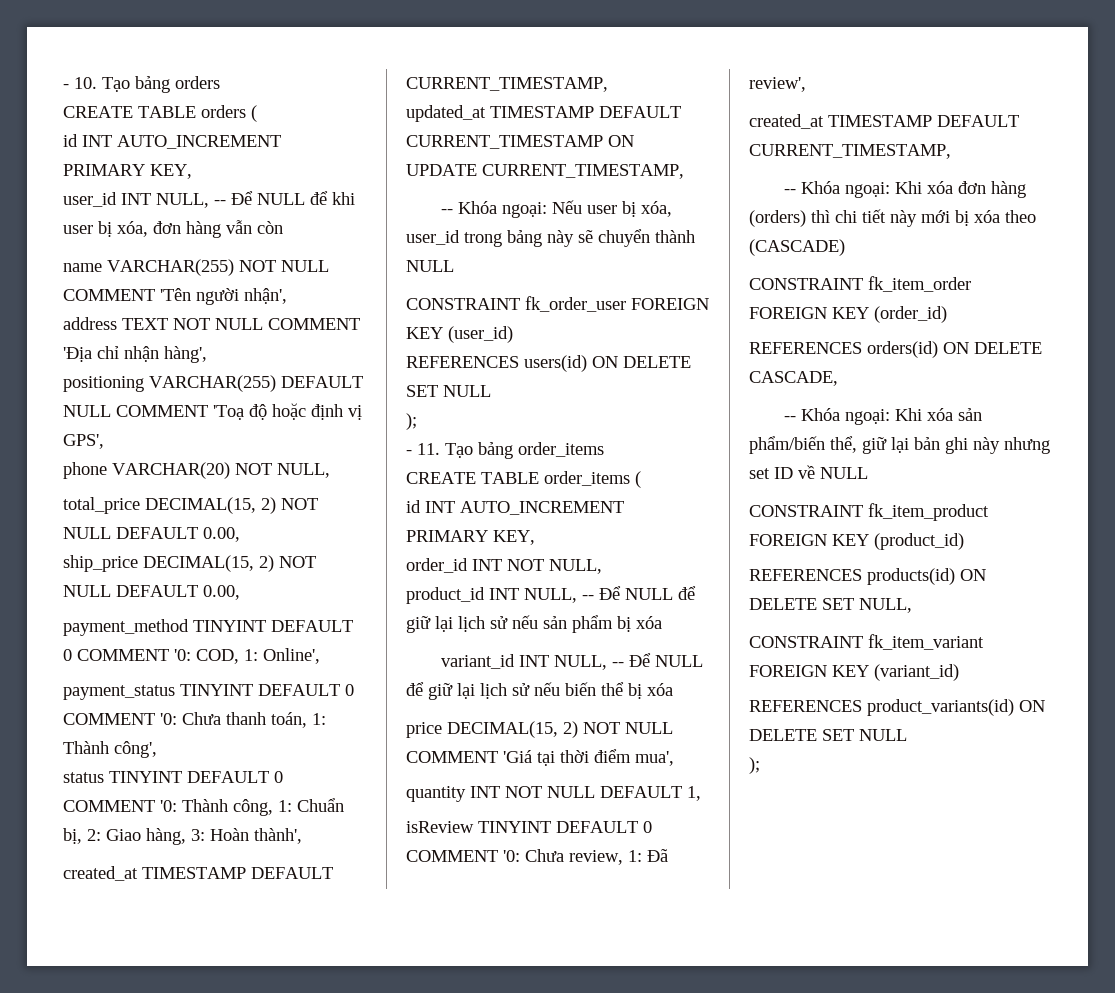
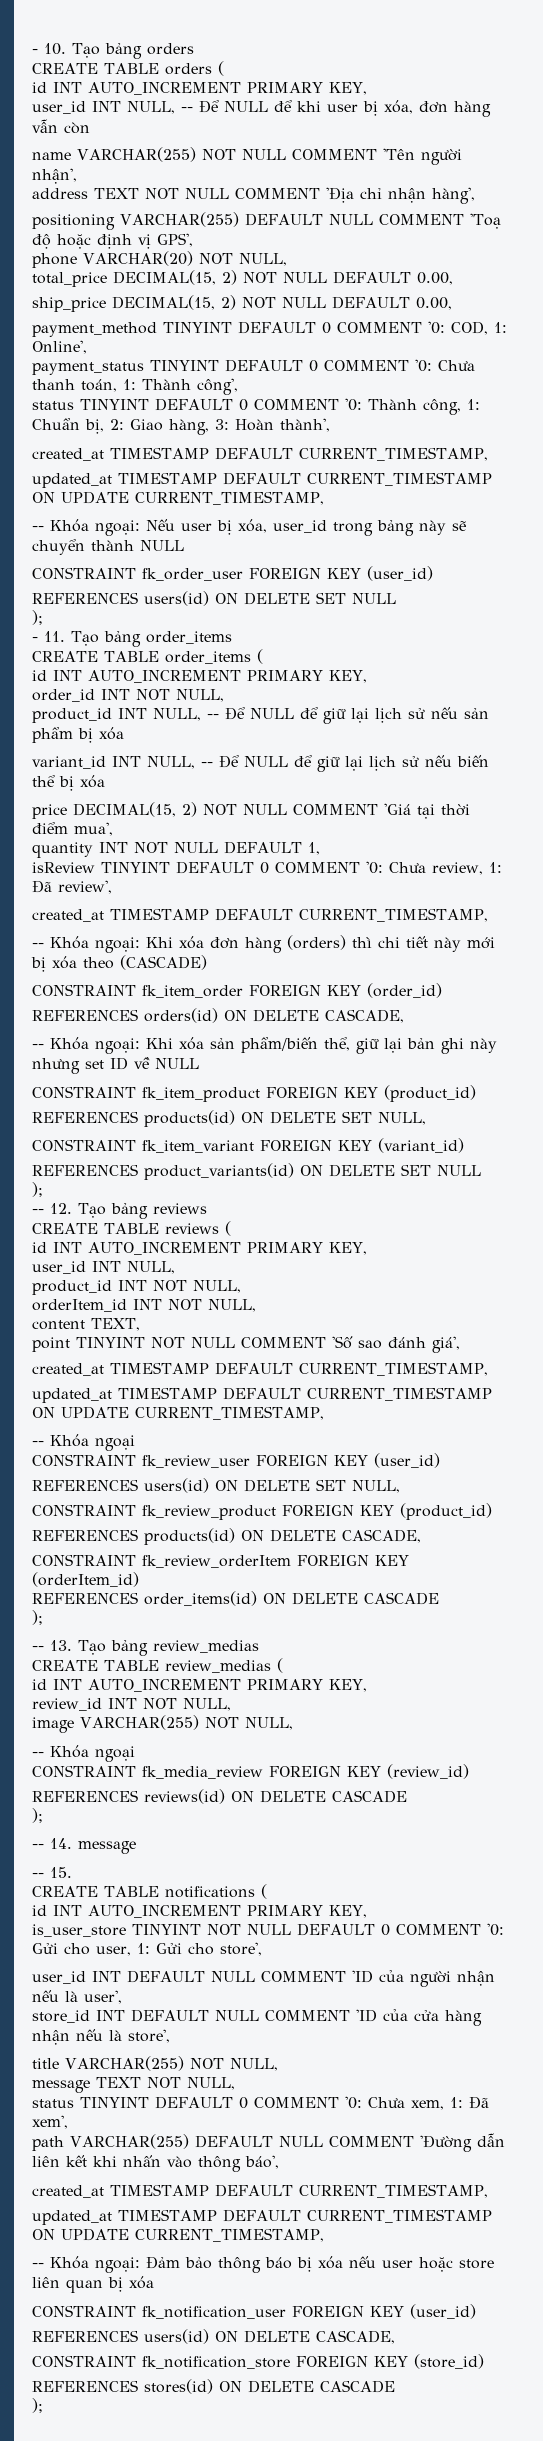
+ -- 12. Tạo bảng reviews
+ CREATE TABLE reviews (
+ id INT AUTO_INCREMENT PRIMARY KEY,
+ user_id INT NULL,
+ product_id INT NOT NULL,
+ orderItem_id INT NOT NULL,
+ content TEXT,
+ point TINYINT NOT NULL COMMENT 'Số sao đánh giá',
+ created_at TIMESTAMP DEFAULT CURRENT_TIMESTAMP,
+ updated_at TIMESTAMP DEFAULT CURRENT_TIMESTAMP ON UPDATE CURRENT_TIMESTAMP,
+ -- Khóa ngoại
+ CONSTRAINT fk_review_user FOREIGN KEY (user_id)
+ REFERENCES users(id) ON DELETE SET NULL,
+ CONSTRAINT fk_review_product FOREIGN KEY (product_id)
+ REFERENCES products(id) ON DELETE CASCADE,
+ CONSTRAINT fk_review_orderItem FOREIGN KEY (orderItem_id)
+ REFERENCES order_items(id) ON DELETE CASCADE
+ );
+ -- 13. Tạo bảng review_medias
+ CREATE TABLE review_medias (
+ id INT AUTO_INCREMENT PRIMARY KEY,
+ review_id INT NOT NULL,
+ image VARCHAR(255) NOT NULL,
+ -- Khóa ngoại
+ CONSTRAINT fk_media_review FOREIGN KEY (review_id)
+ REFERENCES reviews(id) ON DELETE CASCADE
+ );
+ -- 14. message
+ -- 15.
+ CREATE TABLE notifications (
+ id INT AUTO_INCREMENT PRIMARY KEY,
+ is_user_store TINYINT NOT NULL DEFAULT 0 COMMENT '0: Gửi cho user, 1: Gửi cho store',
+ user_id INT DEFAULT NULL COMMENT 'ID của người nhận nếu là user',
+ store_id INT DEFAULT NULL COMMENT 'ID của cửa hàng nhận nếu là store',
+ title VARCHAR(255) NOT NULL,
+ message TEXT NOT NULL,
+ status TINYINT DEFAULT 0 COMMENT '0: Chưa xem, 1: Đã xem',
+ path VARCHAR(255) DEFAULT NULL COMMENT 'Đường dẫn liên kết khi nhấn vào thông báo',
+ created_at TIMESTAMP DEFAULT CURRENT_TIMESTAMP,
+ updated_at TIMESTAMP DEFAULT CURRENT_TIMESTAMP ON UPDATE CURRENT_TIMESTAMP,
+ -- Khóa ngoại: Đảm bảo thông báo bị xóa nếu user hoặc store liên quan bị xóa
+ CONSTRAINT fk_notification_user FOREIGN KEY (user_id)
+ REFERENCES users(id) ON DELETE CASCADE,
+ CONSTRAINT fk_notification_store FOREIGN KEY (store_id)
+ REFERENCES stores(id) ON DELETE CASCADE
+ );

